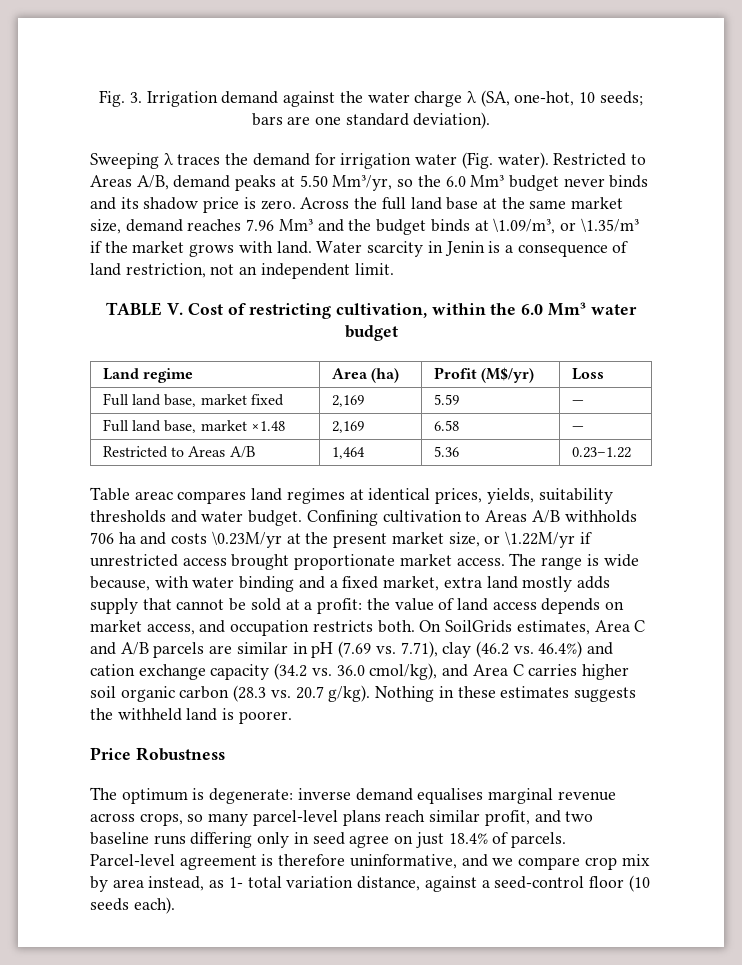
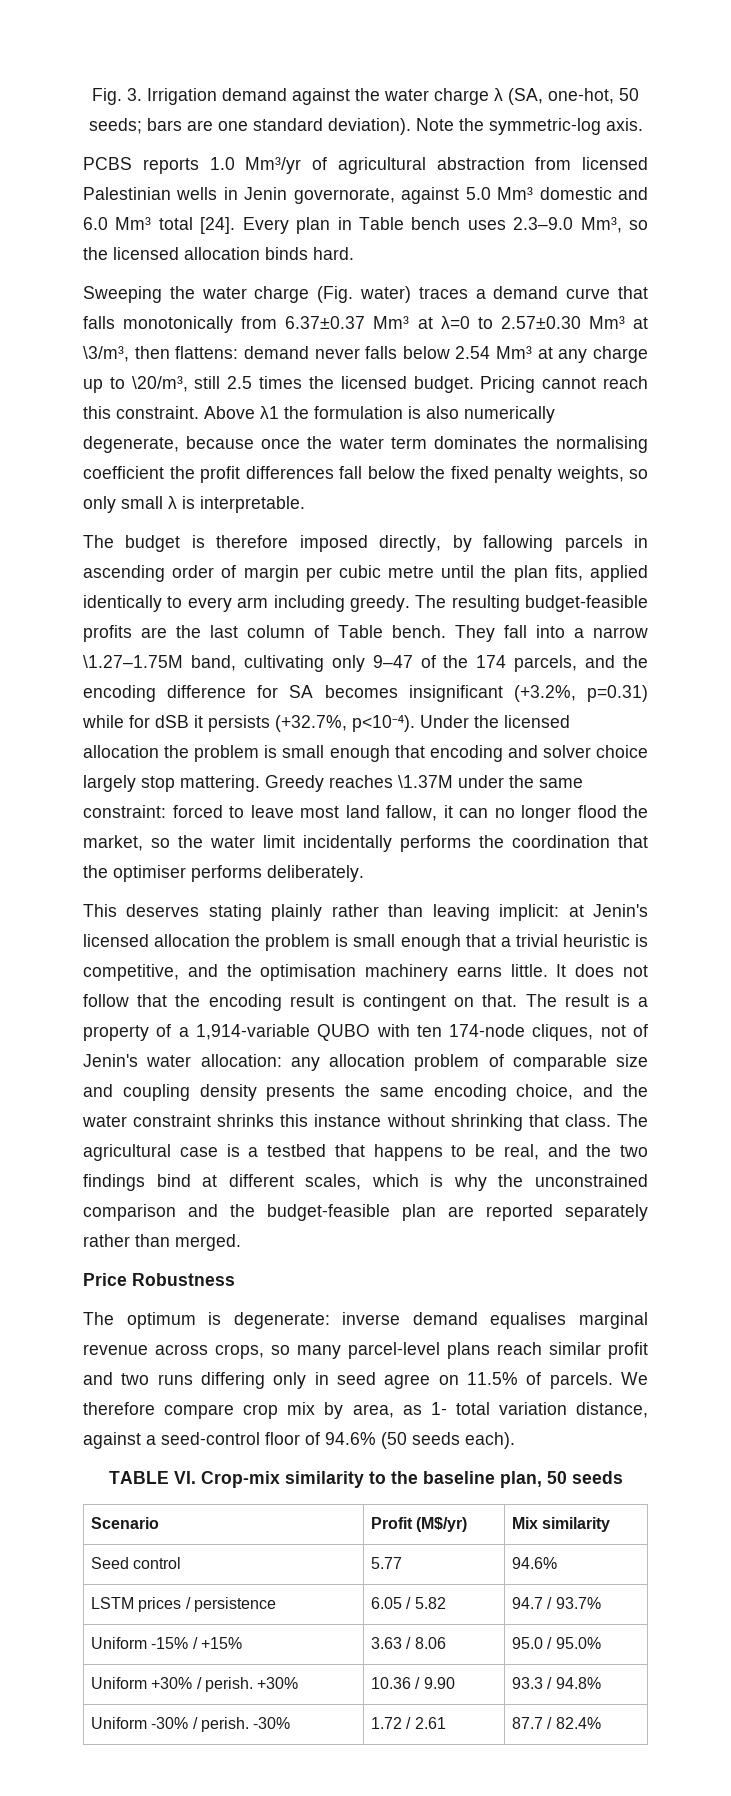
- Fig. 3. Irrigation demand against the water charge λ (SA, one-hot, 10 seeds; bars are one standard deviation).
- Sweeping λ traces the demand for irrigation water (Fig. water). Restricted to Areas A/B, demand peaks at 5.50 Mm³/yr, so the 6.0 Mm³ budget never binds and its shadow price is zero. Across the full land base at the same market size, demand reaches 7.96 Mm³ and the budget binds at \1.09/m³, or \1.35/m³ if the market grows with land. Water scarcity in Jenin is a consequence of land restriction, not an independent limit.
- TABLE V. Cost of restricting cultivation, within the 6.0 Mm³ water budget
- Land regime | Area (ha) | Profit (M$/yr) | Loss
- Full land base, market fixed | 2,169 | 5.59 | —
- Full land base, market ×1.48 | 2,169 | 6.58 | —
- Restricted to Areas A/B | 1,464 | 5.36 | 0.23–1.22
- Table areac compares land regimes at identical prices, yields, suitability thresholds and water budget. Confining cultivation to Areas A/B withholds 706 ha and costs \0.23M/yr at the present market size, or \1.22M/yr if unrestricted access brought proportionate market access. The range is wide because, with water binding and a fixed market, extra land mostly adds supply that cannot be sold at a profit: the value of land access depends on market access, and occupation restricts both. On SoilGrids estimates, Area C and A/B parcels are similar in pH (7.69 vs. 7.71), clay (46.2 vs. 46.4%) and cation exchange capacity (34.2 vs. 36.0 cmol/kg), and Area C carries higher soil organic carbon (28.3 vs. 20.7 g/kg). Nothing in these estimates suggests the withheld land is poorer.
+ Fig. 3. Irrigation demand against the water charge λ (SA, one-hot, 50 seeds; bars are one standard deviation). Note the symmetric-log axis.
+ PCBS reports 1.0 Mm³/yr of agricultural abstraction from licensed Palestinian wells in Jenin governorate, against 5.0 Mm³ domestic and 6.0 Mm³ total [24]. Every plan in Table bench uses 2.3–9.0 Mm³, so the licensed allocation binds hard.
+ Sweeping the water charge (Fig. water) traces a demand curve that falls monotonically from 6.37±0.37 Mm³ at λ=0 to 2.57±0.30 Mm³ at \3/m³, then flattens: demand never falls below 2.54 Mm³ at any charge up to \20/m³, still 2.5 times the licensed budget. Pricing cannot reach this constraint. Above λ1 the formulation is also numerically degenerate, because once the water term dominates the normalising coefficient the profit differences fall below the fixed penalty weights, so only small λ is interpretable.
+ The budget is therefore imposed directly, by fallowing parcels in ascending order of margin per cubic metre until the plan fits, applied identically to every arm including greedy. The resulting budget-feasible profits are the last column of Table bench. They fall into a narrow \1.27–1.75M band, cultivating only 9–47 of the 174 parcels, and the encoding difference for SA becomes insignificant (+3.2%, p=0.31) while for dSB it persists (+32.7%, p<10⁻⁴). Under the licensed allocation the problem is small enough that encoding and solver choice largely stop mattering. Greedy reaches \1.37M under the same constraint: forced to leave most land fallow, it can no longer flood the market, so the water limit incidentally performs the coordination that the optimiser performs deliberately.
+ This deserves stating plainly rather than leaving implicit: at Jenin's licensed allocation the problem is small enough that a trivial heuristic is competitive, and the optimisation machinery earns little. It does not follow that the encoding result is contingent on that. The result is a property of a 1,914-variable QUBO with ten 174-node cliques, not of Jenin's water allocation: any allocation problem of comparable size and coupling density presents the same encoding choice, and the water constraint shrinks this instance without shrinking that class. The agricultural case is a testbed that happens to be real, and the two findings bind at different scales, which is why the unconstrained comparison and the budget-feasible plan are reported separately rather than merged.
- The optimum is degenerate: inverse demand equalises marginal revenue across crops, so many parcel-level plans reach similar profit, and two baseline runs differing only in seed agree on just 18.4% of parcels. Parcel-level agreement is therefore uninformative, and we compare crop mix by area instead, as 1- total variation distance, against a seed-control floor (10 seeds each).
+ The optimum is degenerate: inverse demand equalises marginal revenue across crops, so many parcel-level plans reach similar profit and two runs differing only in seed agree on 11.5% of parcels. We therefore compare crop mix by area, as 1- total variation distance, against a seed-control floor of 94.6% (50 seeds each).
+ TABLE VI. Crop-mix similarity to the baseline plan, 50 seeds
+ Scenario | Profit (M$/yr) | Mix similarity
+ Seed control | 5.77 | 94.6%
+ LSTM prices / persistence | 6.05 / 5.82 | 94.7 / 93.7%
+ Uniform -15% / +15% | 3.63 / 8.06 | 95.0 / 95.0%
+ Uniform +30% / perish. +30% | 10.36 / 9.90 | 93.3 / 94.8%
+ Uniform -30% / perish. -30% | 1.72 / 2.61 | 87.7 / 82.4%

